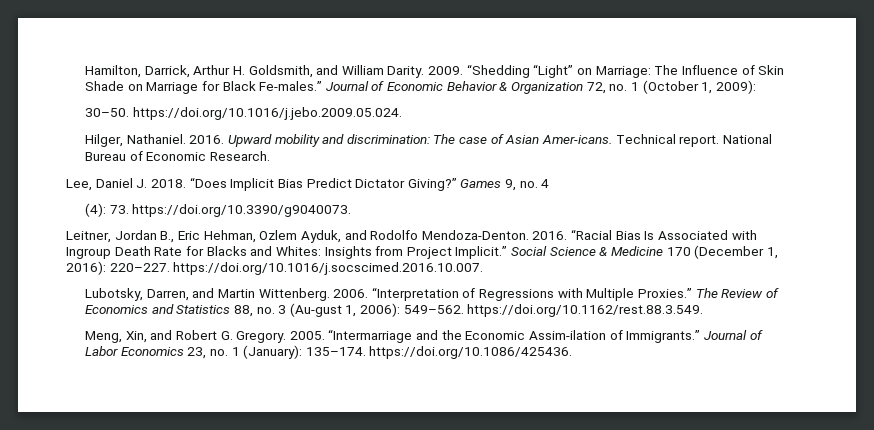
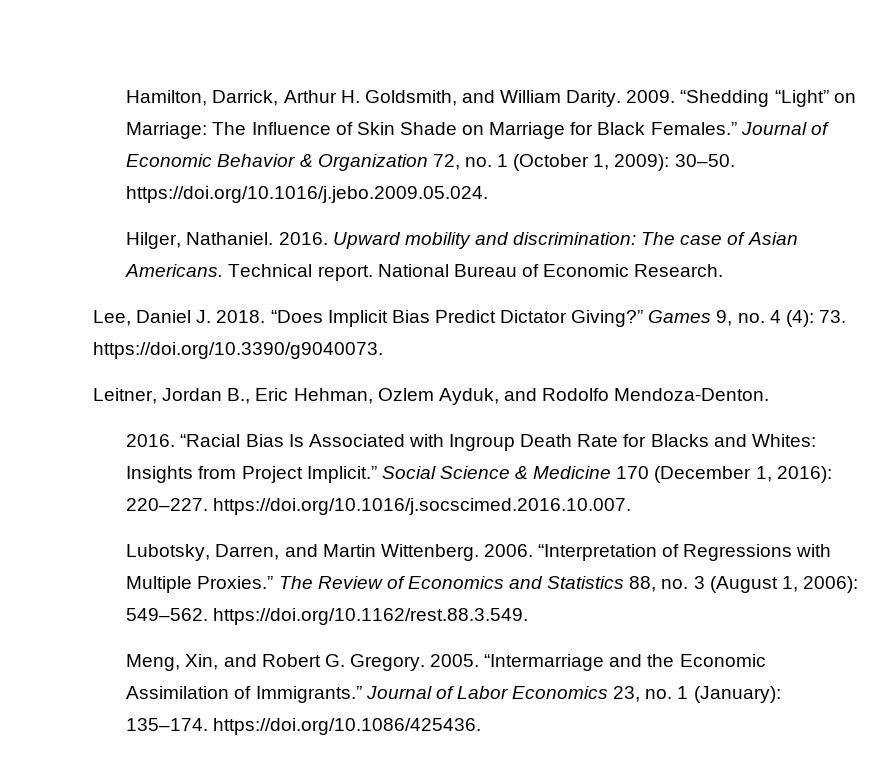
- “Shedding “Light” on Marriage: The Influence of Skin Shade on Marriage for Black Fe-males.”
+ “Shedding “Light” on Marriage: The Influence of Skin Shade on Marriage for Black Females.”
- Journal of Economic Behavior & Organization 72, no. 1 (October 1, 2009):
- 30–50. https://doi.org/10.1016/j.jebo.2009.05.024.
+ Journal of Economic Behavior & Organization 72, no. 1 (October 1, 2009): 30–50. https://doi.org/10.1016/j.jebo.2009.05.024.
- Upward mobility and discrimination: The case of Asian Amer-icans.
+ Upward mobility and discrimination: The case of Asian Americans.
- Games 9, no. 4
- (4): 73. https://doi.org/10.3390/g9040073.
+ Games 9, no. 4 (4): 73. https://doi.org/10.3390/g9040073.
- Leitner, Jordan B., Eric Hehman, Ozlem Ayduk, and Rodolfo Mendoza-Denton. 2016.
+ Leitner, Jordan B., Eric Hehman, Ozlem Ayduk, and Rodolfo Mendoza-Denton.
+ 2016.
- The Review of Economics and Statistics 88, no. 3 (Au-gust 1, 2006): 549–562. https://doi.org/10.1162/rest.88.3.549.
+ The Review of Economics and Statistics 88, no. 3 (August 1, 2006): 549–562. https://doi.org/10.1162/rest.88.3.549.
- “Intermarriage and the Economic Assim-ilation of Immigrants.”
+ “Intermarriage and the Economic Assimilation of Immigrants.”

